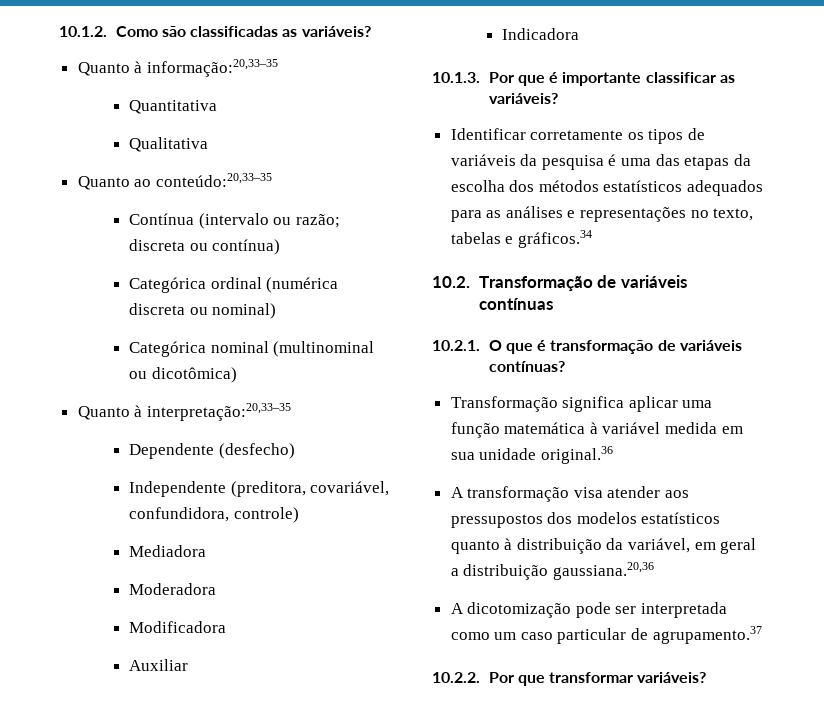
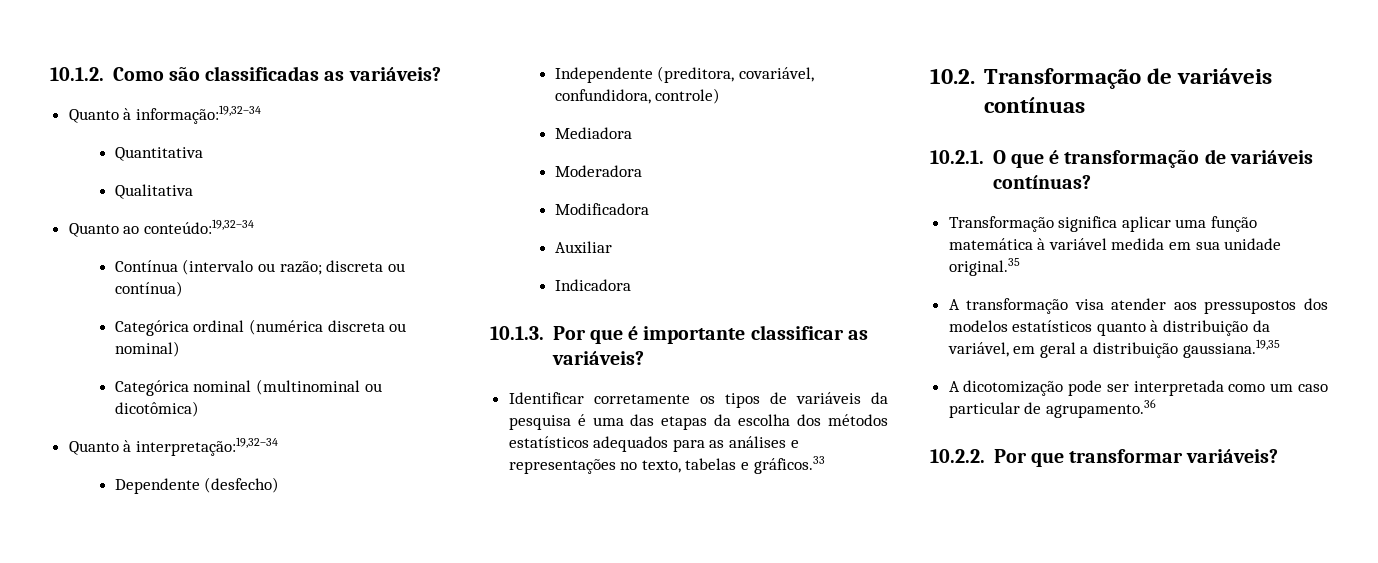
- Quanto à informação:20,33–35
+ Quanto à informação:19,32–34
- Quanto ao conteúdo:20,33–35
+ Quanto ao conteúdo:19,32–34
- Quanto à interpretação:20,33–35
+ Quanto à interpretação:19,32–34
- Identificar corretamente os tipos de variáveis da pesquisa é uma das etapas da escolha dos métodos estatísticos adequados para as análises e representações no texto, tabelas e gráficos.34
+ Identificar corretamente os tipos de variáveis da pesquisa é uma das etapas da escolha dos métodos estatísticos adequados para as análises e representações no texto, tabelas e gráficos.33
- Transformação significa aplicar uma função matemática à variável medida em sua unidade original.36
+ Transformação significa aplicar uma função matemática à variável medida em sua unidade original.35
- A transformação visa atender aos pressupostos dos modelos estatísticos quanto à distribuição da variável, em geral a distribuição gaussiana.20,36
+ A transformação visa atender aos pressupostos dos modelos estatísticos quanto à distribuição da variável, em geral a distribuição gaussiana.19,35
- A dicotomização pode ser interpretada como um caso particular de agrupamento.37
+ A dicotomização pode ser interpretada como um caso particular de agrupamento.36

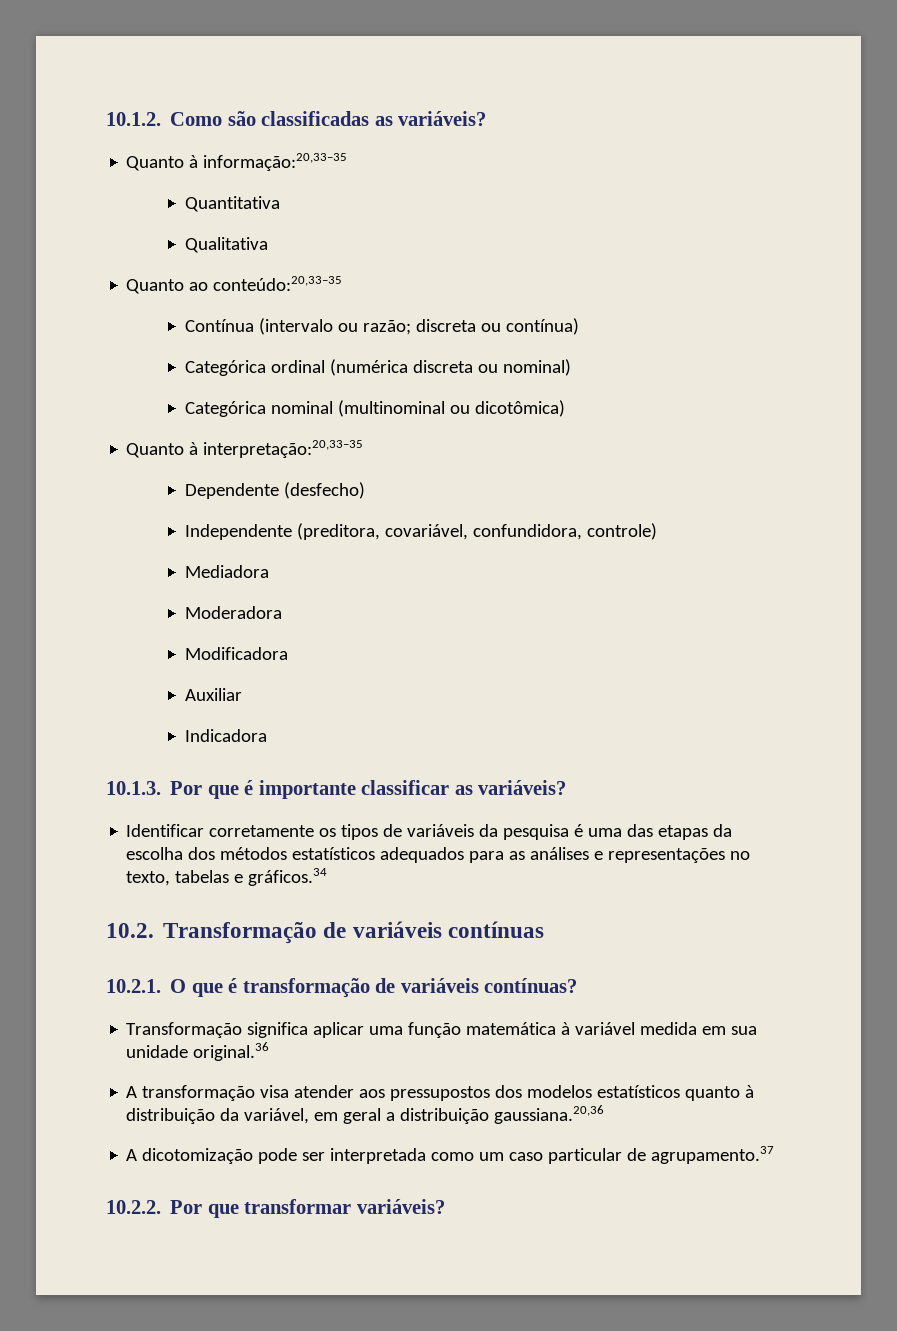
- Quanto à informação:19,32–34
+ Quanto à informação:20,33–35
- Quanto ao conteúdo:19,32–34
+ Quanto ao conteúdo:20,33–35
- Quanto à interpretação:19,32–34
+ Quanto à interpretação:20,33–35
- Identificar corretamente os tipos de variáveis da pesquisa é uma das etapas da escolha dos métodos estatísticos adequados para as análises e representações no texto, tabelas e gráficos.33
+ Identificar corretamente os tipos de variáveis da pesquisa é uma das etapas da escolha dos métodos estatísticos adequados para as análises e representações no texto, tabelas e gráficos.34
- Transformação significa aplicar uma função matemática à variável medida em sua unidade original.35
+ Transformação significa aplicar uma função matemática à variável medida em sua unidade original.36
- A transformação visa atender aos pressupostos dos modelos estatísticos quanto à distribuição da variável, em geral a distribuição gaussiana.19,35
+ A transformação visa atender aos pressupostos dos modelos estatísticos quanto à distribuição da variável, em geral a distribuição gaussiana.20,36
- A dicotomização pode ser interpretada como um caso particular de agrupamento.36
+ A dicotomização pode ser interpretada como um caso particular de agrupamento.37

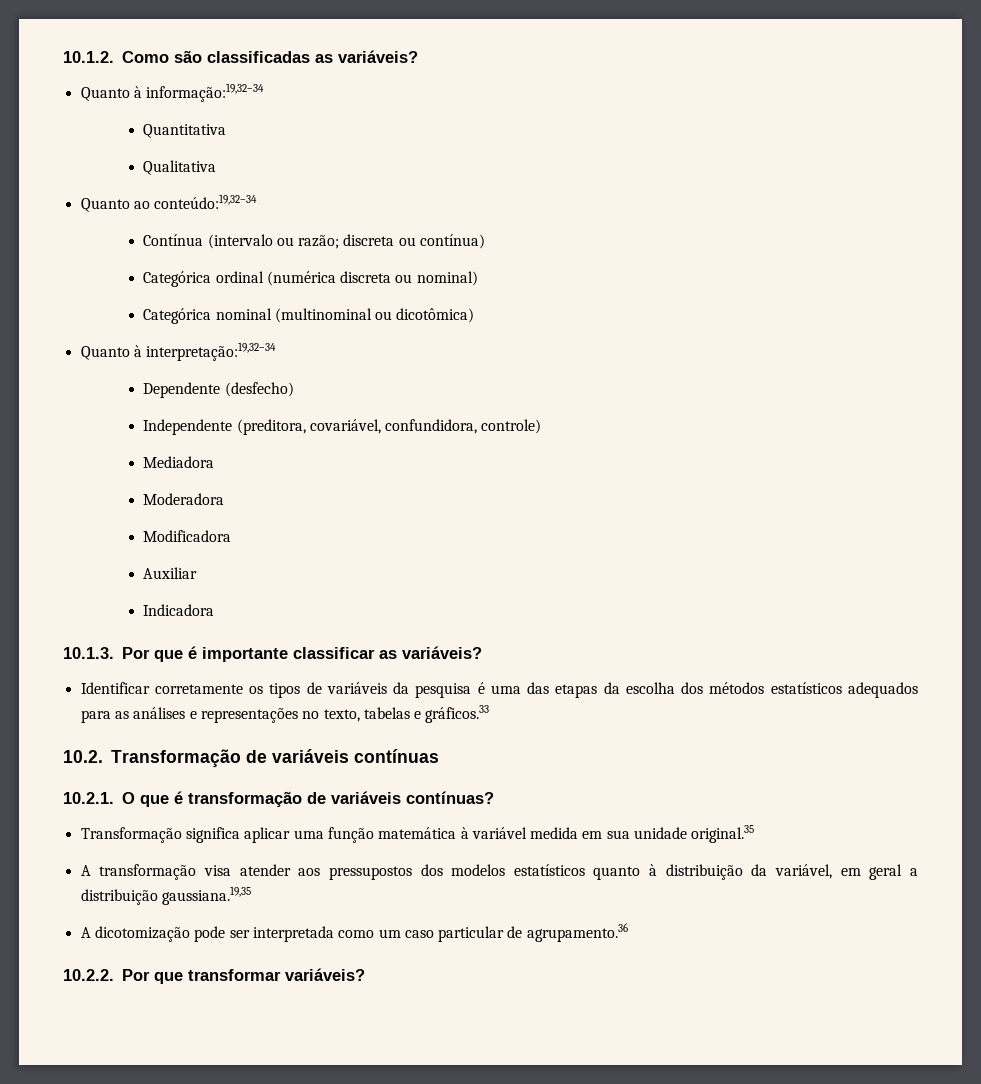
- Quanto à informação:20,33–35
+ Quanto à informação:19,32–34
- Quanto ao conteúdo:20,33–35
+ Quanto ao conteúdo:19,32–34
- Quanto à interpretação:20,33–35
+ Quanto à interpretação:19,32–34
- Identificar corretamente os tipos de variáveis da pesquisa é uma das etapas da escolha dos métodos estatísticos adequados para as análises e representações no texto, tabelas e gráficos.34
+ Identificar corretamente os tipos de variáveis da pesquisa é uma das etapas da escolha dos métodos estatísticos adequados para as análises e representações no texto, tabelas e gráficos.33
- Transformação significa aplicar uma função matemática à variável medida em sua unidade original.36
+ Transformação significa aplicar uma função matemática à variável medida em sua unidade original.35
- A transformação visa atender aos pressupostos dos modelos estatísticos quanto à distribuição da variável, em geral a distribuição gaussiana.20,36
+ A transformação visa atender aos pressupostos dos modelos estatísticos quanto à distribuição da variável, em geral a distribuição gaussiana.19,35
- A dicotomização pode ser interpretada como um caso particular de agrupamento.37
+ A dicotomização pode ser interpretada como um caso particular de agrupamento.36

